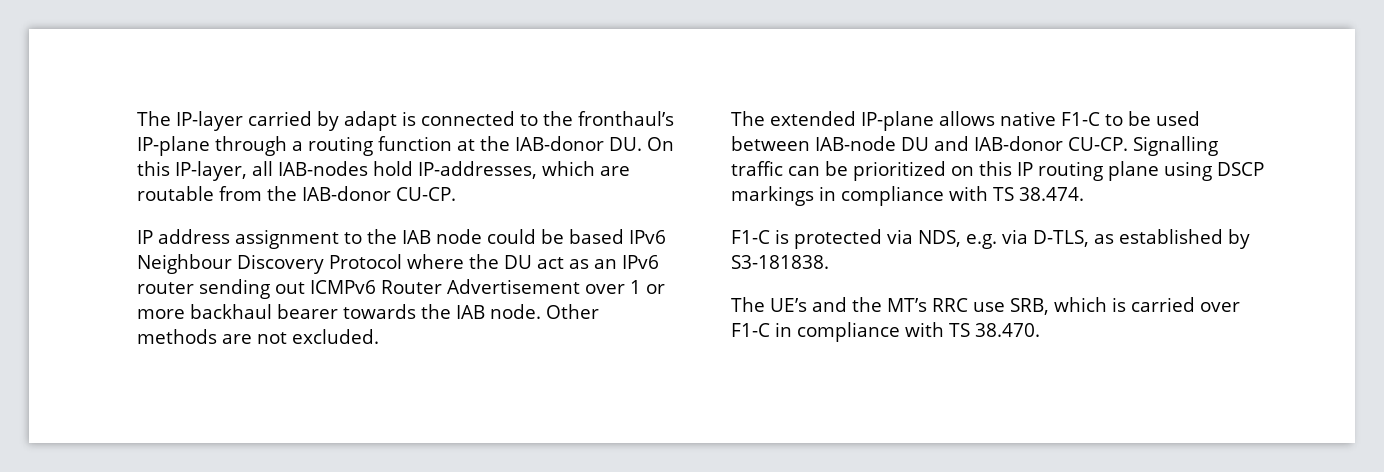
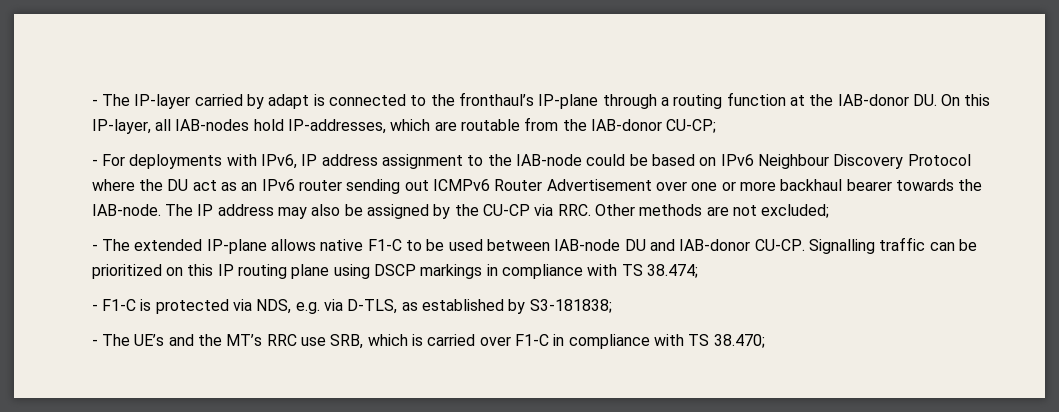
- The IP-layer carried by adapt is connected to the fronthaul’s IP-plane through a routing function at the IAB-donor DU. On this IP-layer, all IAB-nodes hold IP-addresses, which are routable from the IAB-donor CU-CP.
- IP address assignment to the IAB node could be based IPv6 Neighbour Discovery Protocol where the DU act as an IPv6 router sending out ICMPv6 Router Advertisement over 1 or more backhaul bearer towards the IAB node. Other methods are not excluded.
- The extended IP-plane allows native F1-C to be used between IAB-node DU and IAB-donor CU-CP.
+ - The IP-layer carried by adapt is connected to the fronthaul’s IP-plane through a routing function at the IAB-donor DU. On this IP-layer, all IAB-nodes hold IP-addresses, which are routable from the IAB-donor CU-CP;
+ - For deployments with IPv6, IP address assignment to the IAB-node could be based on IPv6 Neighbour Discovery Protocol where the DU act as an IPv6 router sending out ICMPv6 Router Advertisement over one or more backhaul bearer towards the IAB-node. The IP address may also be assigned by the CU-CP via RRC. Other methods are not excluded;
+ - The extended IP-plane allows native F1-C to be used between IAB-node DU and IAB-donor CU-CP.
- Signalling traffic can be prioritized on this IP routing plane using DSCP markings in compliance with TS 38.474.
- F1-C is protected via NDS, e.g. via D-TLS, as established by S3-181838.
- The UE’s and the MT’s RRC use SRB, which is carried over F1-C in compliance with TS 38.470.
+ Signalling traffic can be prioritized on this IP routing plane using DSCP markings in compliance with TS 38.474;
+ - F1-C is protected via NDS, e.g. via D-TLS, as established by S3-181838;
+ - The UE’s and the MT’s RRC use SRB, which is carried over F1-C in compliance with TS 38.470;

